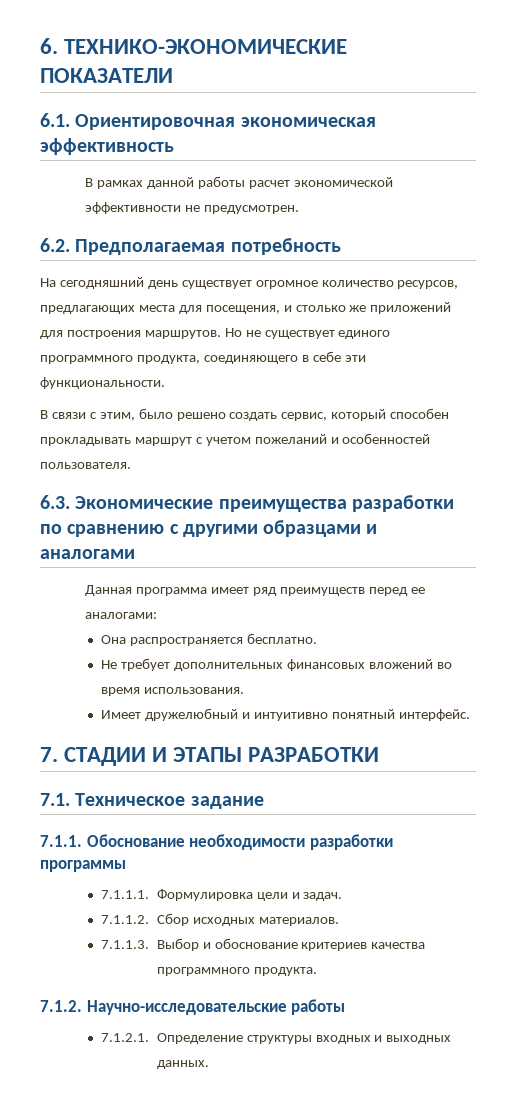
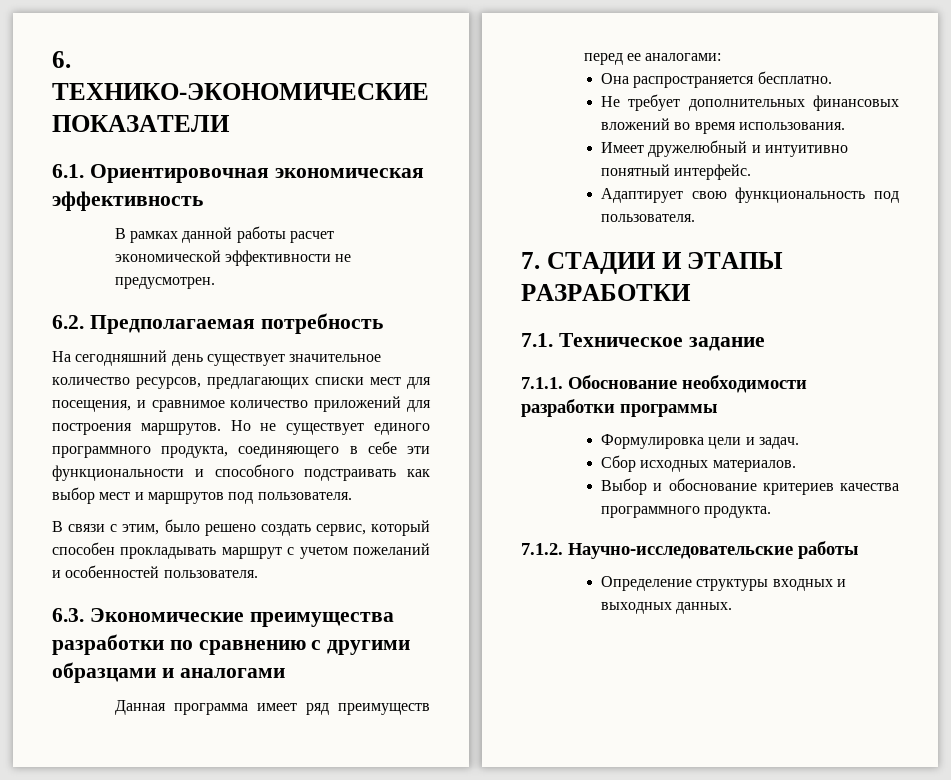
- На сегодняшний день существует огромное количество ресурсов, предлагающих места для посещения, и столько же приложений для построения маршрутов.
+ На сегодняшний день существует значительное количество ресурсов, предлагающих списки мест для посещения, и сравнимое количество приложений для построения маршрутов.
- Но не существует единого программного продукта, соединяющего в себе эти функциональности.
+ Но не существует единого программного продукта, соединяющего в себе эти функциональности и способного подстраивать как выбор мест и маршрутов под пользователя.
+ Адаптирует свою функциональность под пользователя.
- 7.1.1.1. Формулировка цели и задач.
+ Формулировка цели и задач.
- 7.1.1.2. Сбор исходных материалов.
+ Сбор исходных материалов.
- 7.1.1.3. Выбор и обоснование критериев качества программного продукта.
+ Выбор и обоснование критериев качества программного продукта.
- 7.1.2.1. Определение структуры входных и выходных данных.
+ Определение структуры входных и выходных данных.

